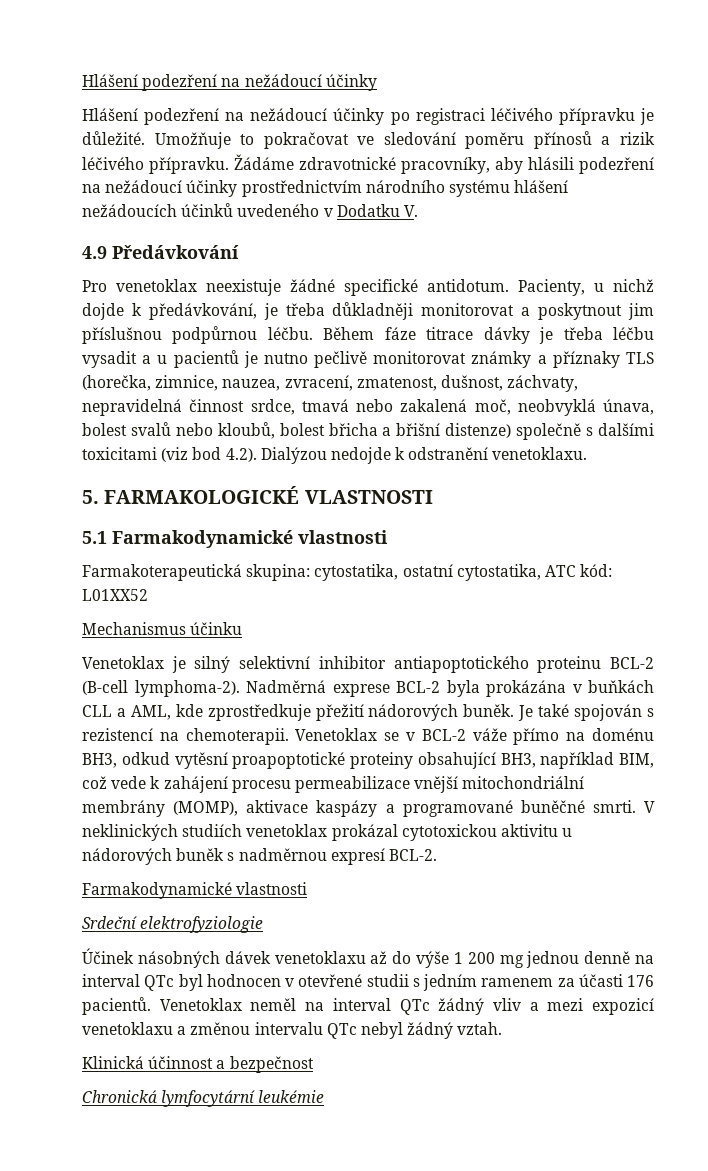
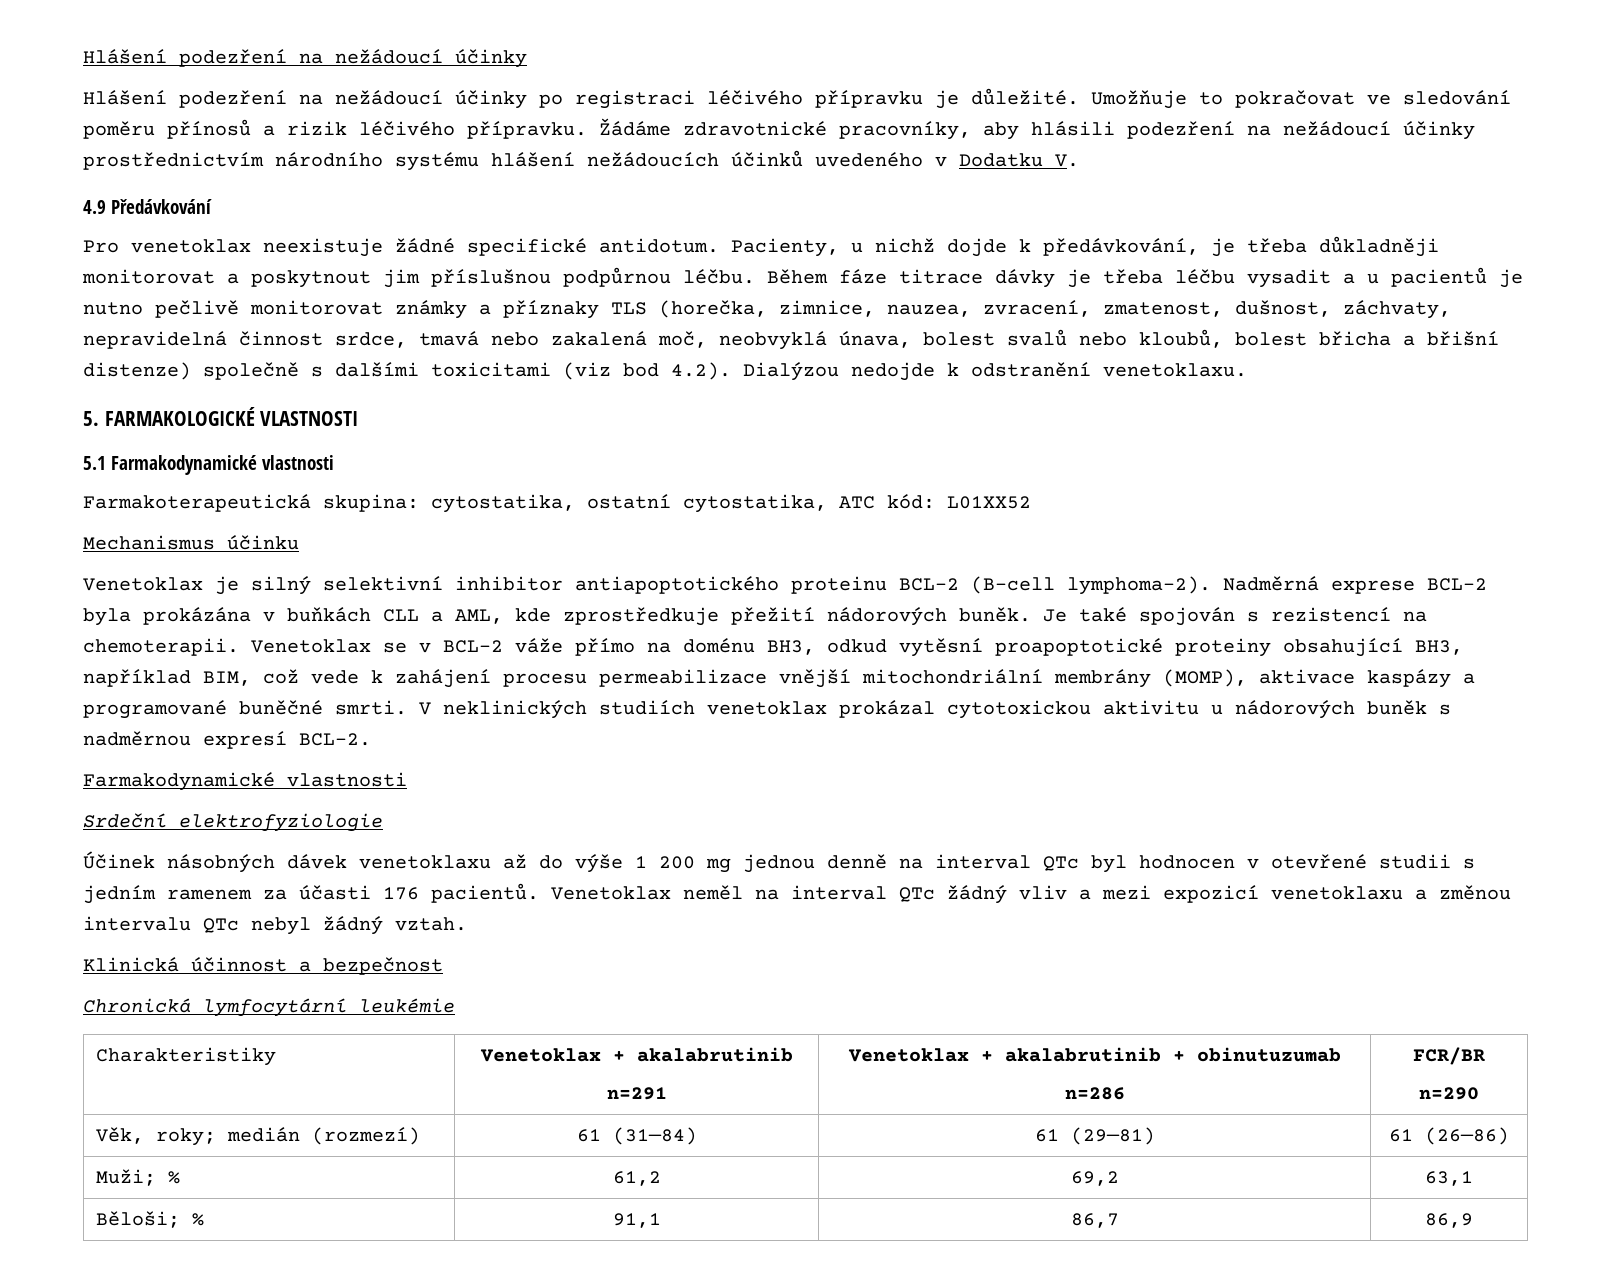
+ Charakteristiky | Venetoklax + akalabrutinib
+ n=291 | Venetoklax + akalabrutinib + obinutuzumab
+ n=286 | FCR/BR
+ n=290
+ Věk, roky; medián (rozmezí) | 61 (31—84) | 61 (29—81) | 61 (26—86)
+ Muži; % | 61,2 | 69,2 | 63,1
+ Běloši; % | 91,1 | 86,7 | 86,9

